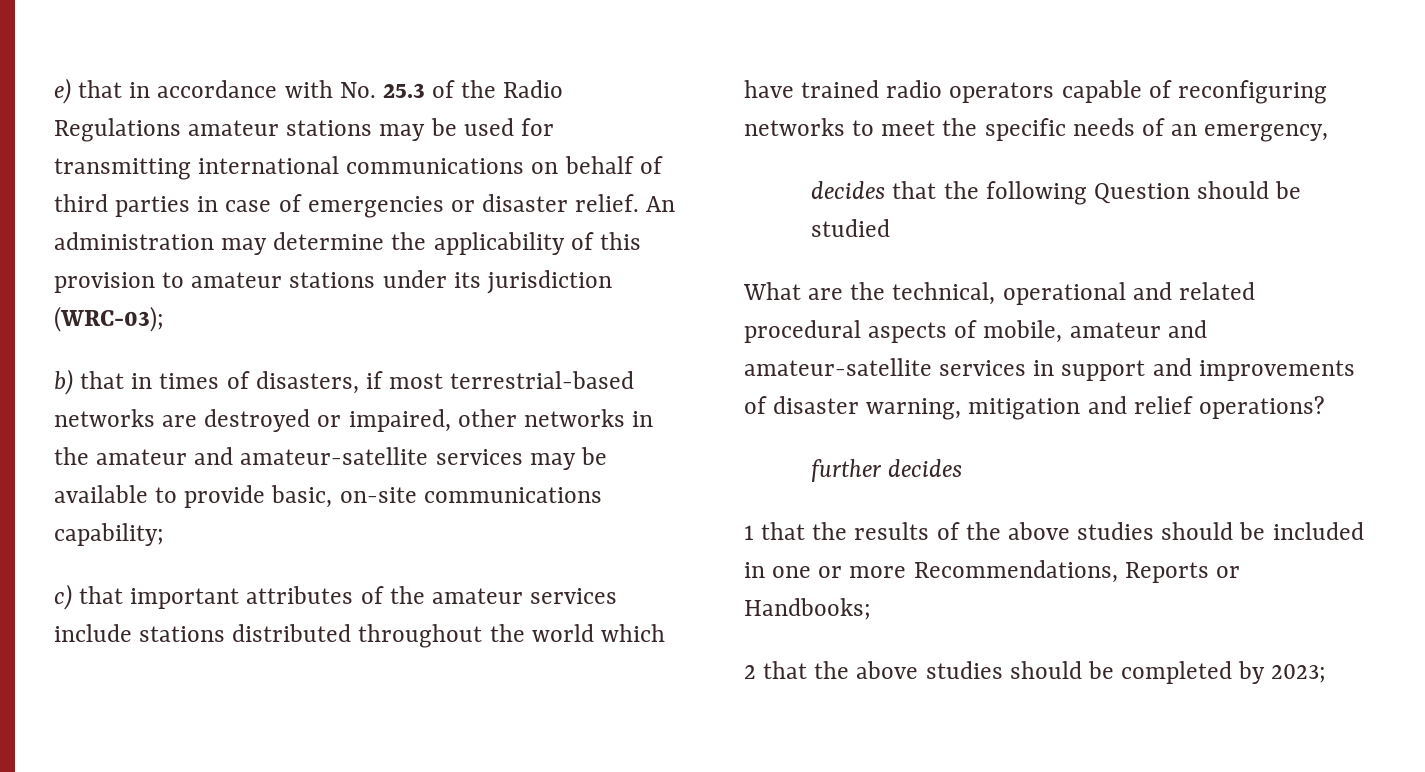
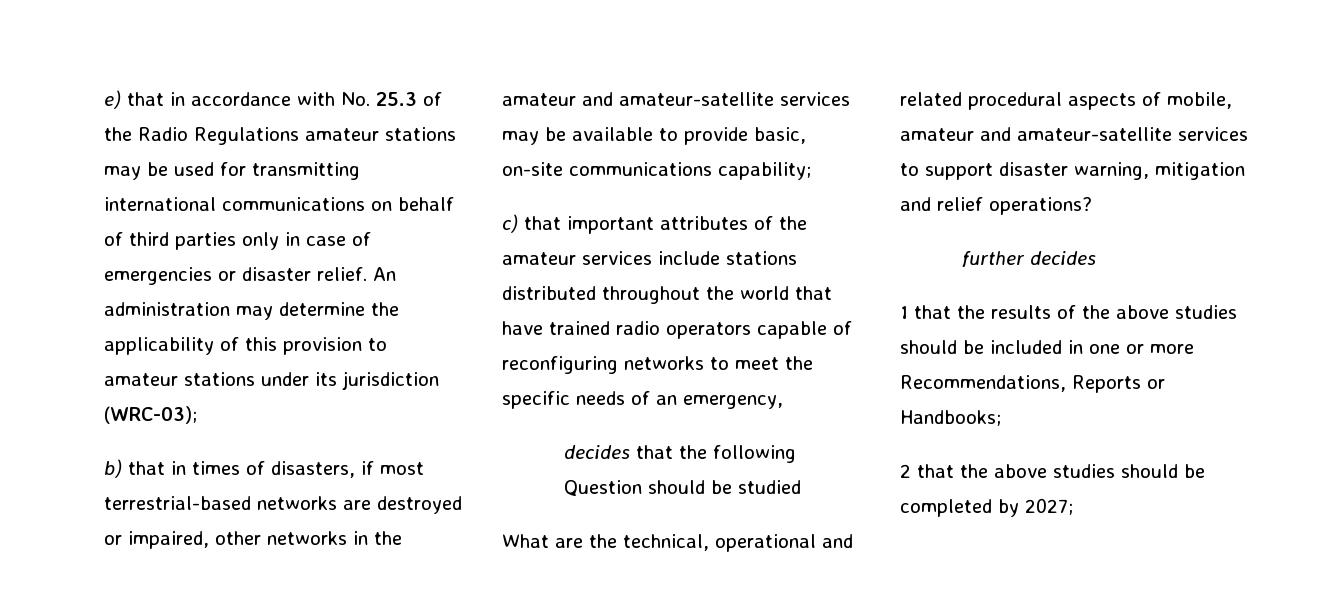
- e) that in accordance with No. 25.3 of the Radio Regulations amateur stations may be used for transmitting international communications on behalf of third parties in case of emergencies or disaster relief.
+ e) that in accordance with No. 25.3 of the Radio Regulations amateur stations may be used for transmitting international communications on behalf of third parties only in case of emergencies or disaster relief.
- c) that important attributes of the amateur services include stations distributed throughout the world which have trained radio operators capable of reconfiguring networks to meet the specific needs of an emergency,
+ c) that important attributes of the amateur services include stations distributed throughout the world that have trained radio operators capable of reconfiguring networks to meet the specific needs of an emergency,
- What are the technical, operational and related procedural aspects of mobile, amateur and amateur-satellite services in support and improvements of disaster warning, mitigation and relief operations?
+ What are the technical, operational and related procedural aspects of mobile, amateur and amateur-satellite services to support disaster warning, mitigation and relief operations?
- 2 that the above studies should be completed by 2023;
+ 2 that the above studies should be completed by 2027;

